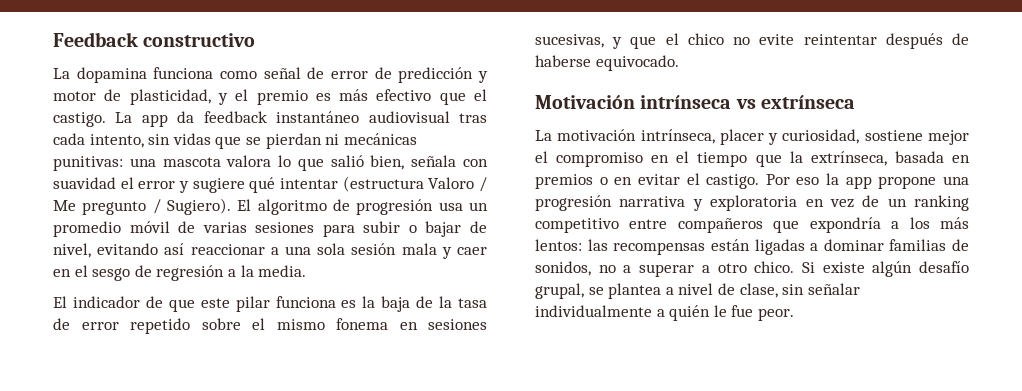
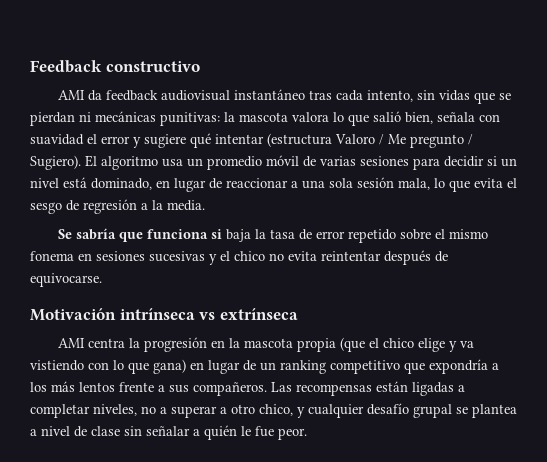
- La dopamina funciona como señal de error de predicción y motor de plasticidad, y el premio es más efectivo que el castigo. La app da feedback instantáneo audiovisual tras cada intento, sin vidas que se pierdan ni mecánicas punitivas: una mascota valora lo que salió bien, señala con suavidad el error y sugiere qué intentar (estructura Valoro / Me pregunto / Sugiero).
+ AMI da feedback audiovisual instantáneo tras cada intento, sin vidas que se pierdan ni mecánicas punitivas: la mascota valora lo que salió bien, señala con suavidad el error y sugiere qué intentar (estructura Valoro / Me pregunto / Sugiero).
- El algoritmo de progresión usa un promedio móvil de varias sesiones para subir o bajar de nivel, evitando así reaccionar a una sola sesión mala y caer en el sesgo de regresión a la media.
+ El algoritmo usa un promedio móvil de varias sesiones para decidir si un nivel está dominado, en lugar de reaccionar a una sola sesión mala, lo que evita el sesgo de regresión a la media.
- El indicador de que este pilar funciona es la baja de la tasa de error repetido sobre el mismo fonema en sesiones sucesivas, y que el chico no evite reintentar después de haberse equivocado.
+ Se sabría que funciona si baja la tasa de error repetido sobre el mismo fonema en sesiones sucesivas y el chico no evita reintentar después de equivocarse.
- La motivación intrínseca, placer y curiosidad, sostiene mejor el compromiso en el tiempo que la extrínseca, basada en premios o en evitar el castigo. Por eso la app propone una progresión narrativa y exploratoria en vez de un ranking competitivo entre compañeros que expondría a los más lentos: las recompensas están ligadas a dominar familias de sonidos, no a superar a otro chico. Si existe algún desafío grupal, se plantea a nivel de clase, sin señalar individualmente a quién le fue peor.
+ AMI centra la progresión en la mascota propia (que el chico elige y va vistiendo con lo que gana) en lugar de un ranking competitivo que expondría a los más lentos frente a sus compañeros. Las recompensas están ligadas a completar niveles, no a superar a otro chico, y cualquier desafío grupal se plantea a nivel de clase sin señalar a quién le fue peor.

